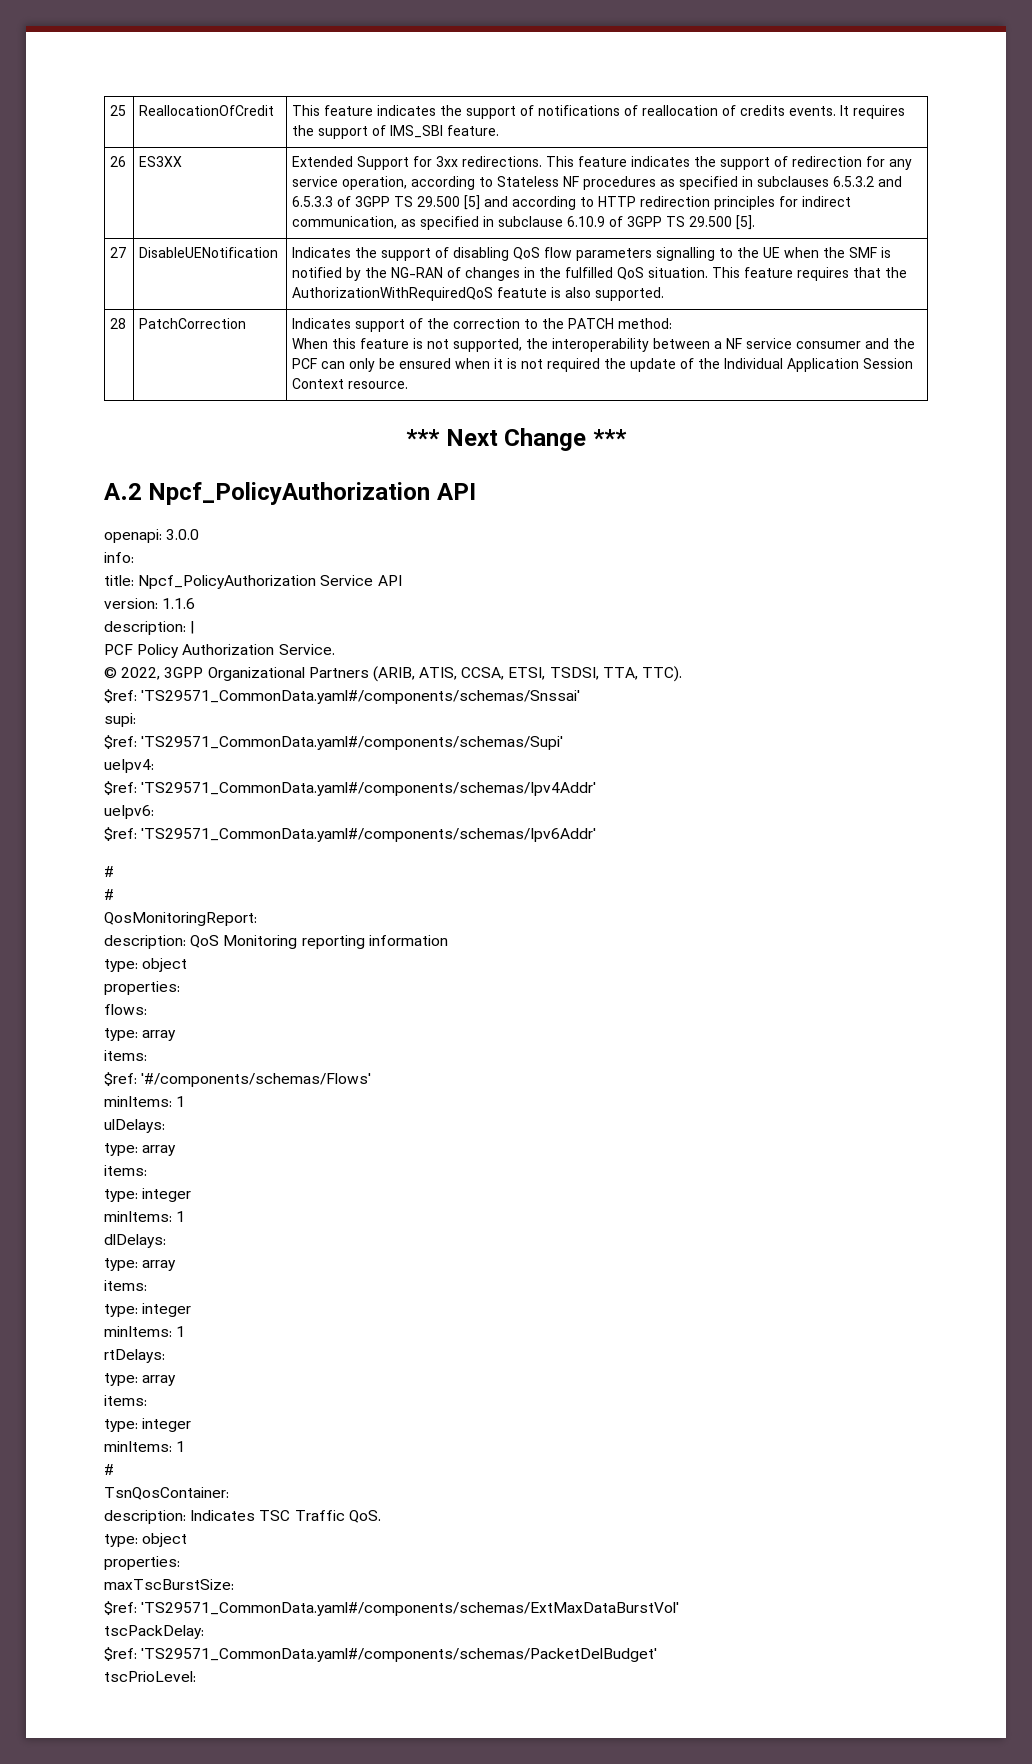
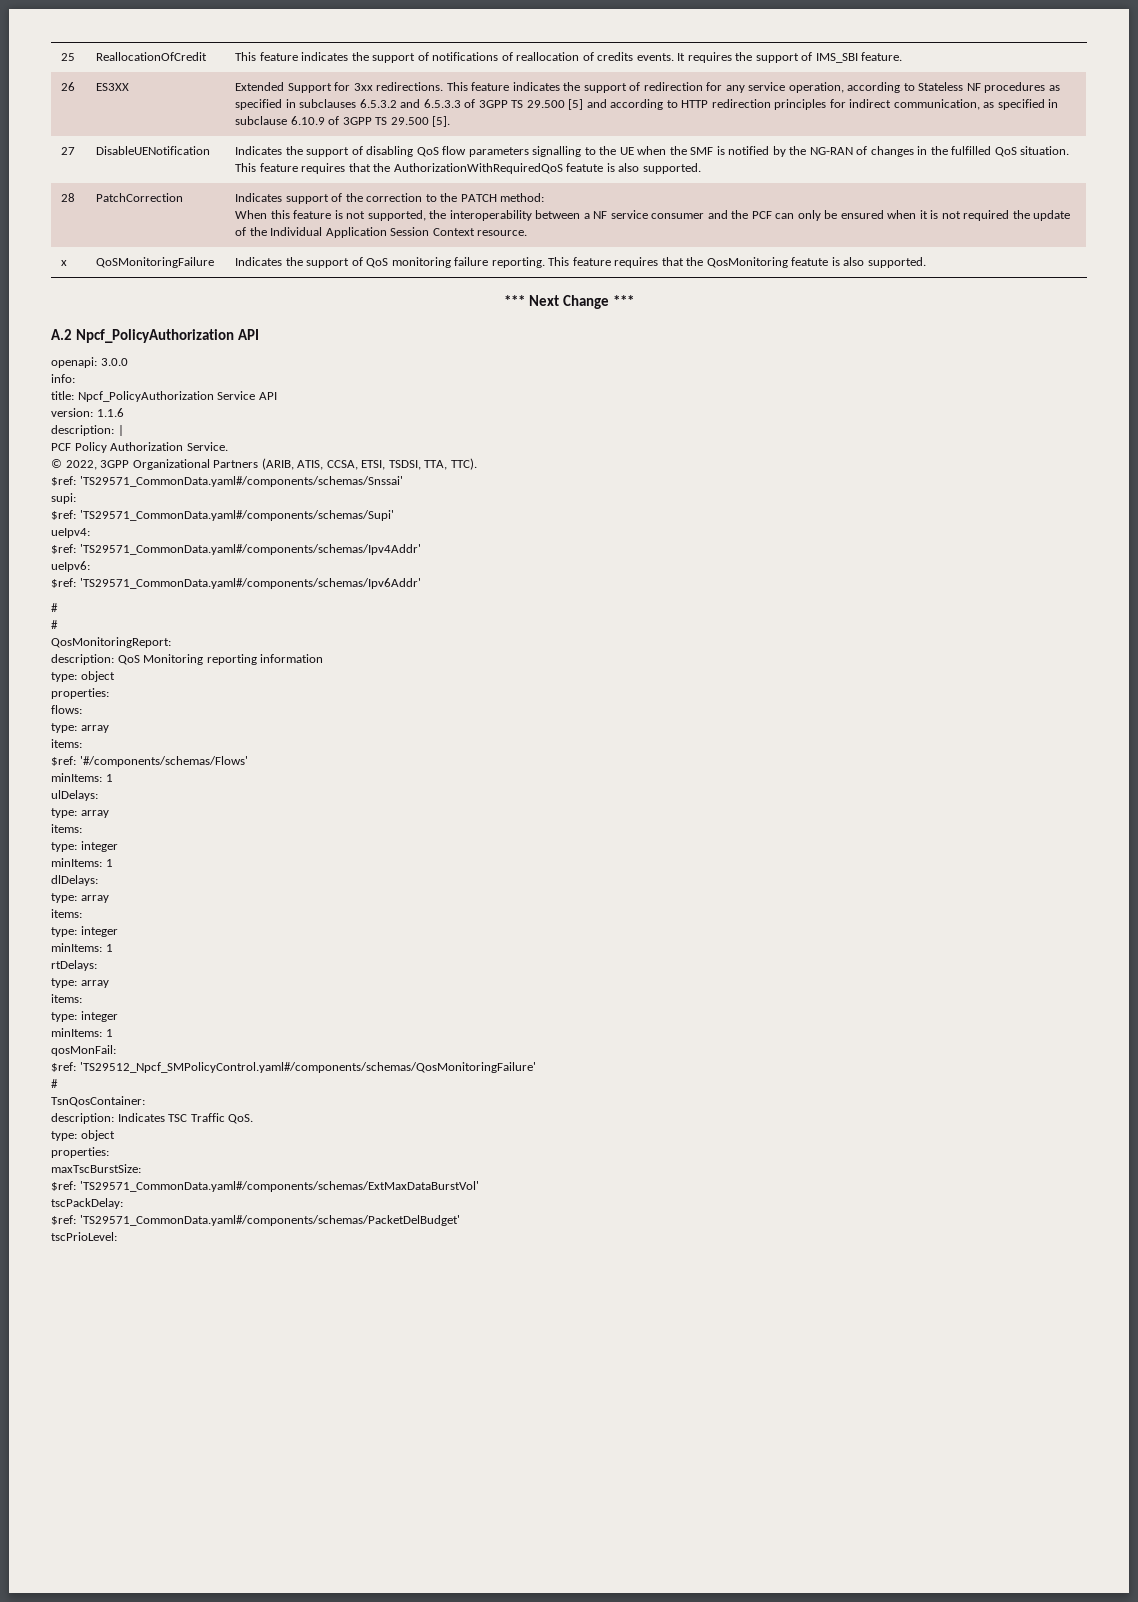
+ x | QoSMonitoringFailure | Indicates the support of QoS monitoring failure reporting. This feature requires that the QosMonitoring featute is also supported.
+ qosMonFail:
+ $ref: 'TS29512_Npcf_SMPolicyControl.yaml#/components/schemas/QosMonitoringFailure'

